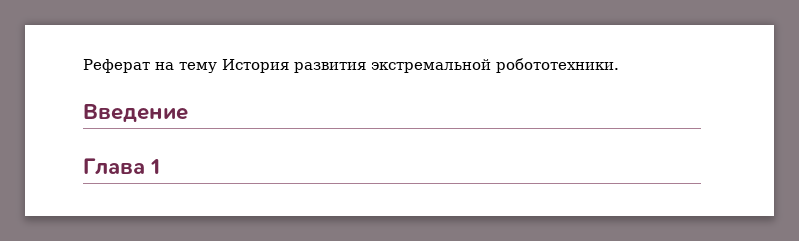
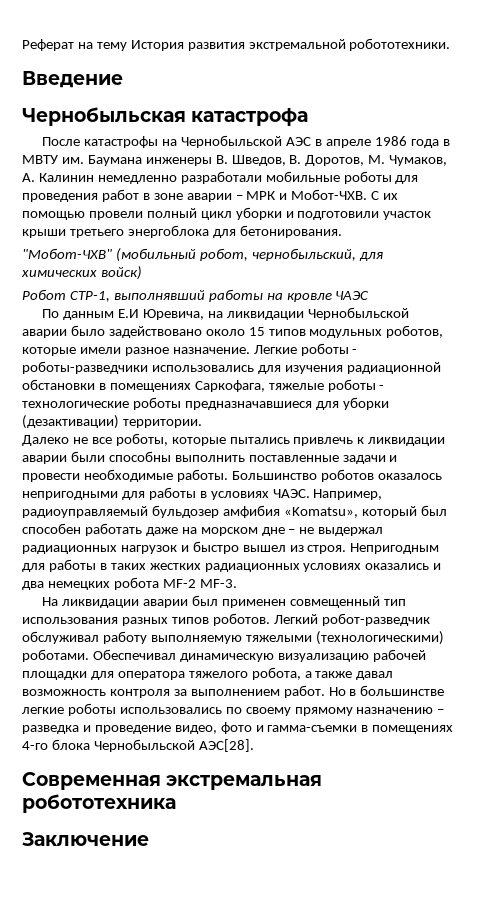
- Глава 1
+ Чернобыльская катастрофа
+ После катастрофы на Чернобыльской АЭС в апреле 1986 года в МВТУ им. Баумана инженеры В. Шведов, В. Доротов, М. Чумаков, А. Калинин немедленно разработали мобильные роботы для проведения работ в зоне аварии – МРК и Мобот-ЧХВ. С их помощью провели полный цикл уборки и подготовили участок крыши третьего энергоблока для бетонирования.
+ "Мобот-ЧХВ" (мобильный робот, чернобыльский, для химических войск)
+ Робот СТР-1, выполнявший работы на кровле ЧАЭС
+ По данным Е.И Юревича, на ликвидации Чернобыльской аварии было задействовано около 15 типов модульных роботов, которые имели разное назначение. Легкие роботы - роботы-разведчики использовались для изучения радиационной обстановки в помещениях Саркофага, тяжелые роботы - технологические роботы предназначавшиеся для уборки (дезактивации) территории.
+ Далеко не все роботы, которые пытались привлечь к ликвидации аварии были способны выполнить поставленные задачи и провести необходимые работы. Большинство роботов оказалось непригодными для работы в условиях ЧАЭС. Например, радиоуправляемый бульдозер амфибия «Komatsu», который был способен работать даже на морском дне – не выдержал радиационных нагрузок и быстро вышел из строя. Непригодным для работы в таких жестких радиационных условиях оказались и два немецких робота MF-2 MF-3.
+ На ликвидации аварии был применен совмещенный тип использования разных типов роботов. Легкий робот-разведчик обслуживал работу выполняемую тяжелыми (технологическими) роботами. Обеспечивал динамическую визуализацию рабочей площадки для оператора тяжелого робота, а также давал возможность контроля за выполнением работ. Но в большинстве легкие роботы использовались по своему прямому назначению – разведка и проведение видео, фото и гамма-съемки в помещениях 4-го блока Чернобыльской АЭС[28].
+ Современная экстремальная робототехника
+ Заключение

